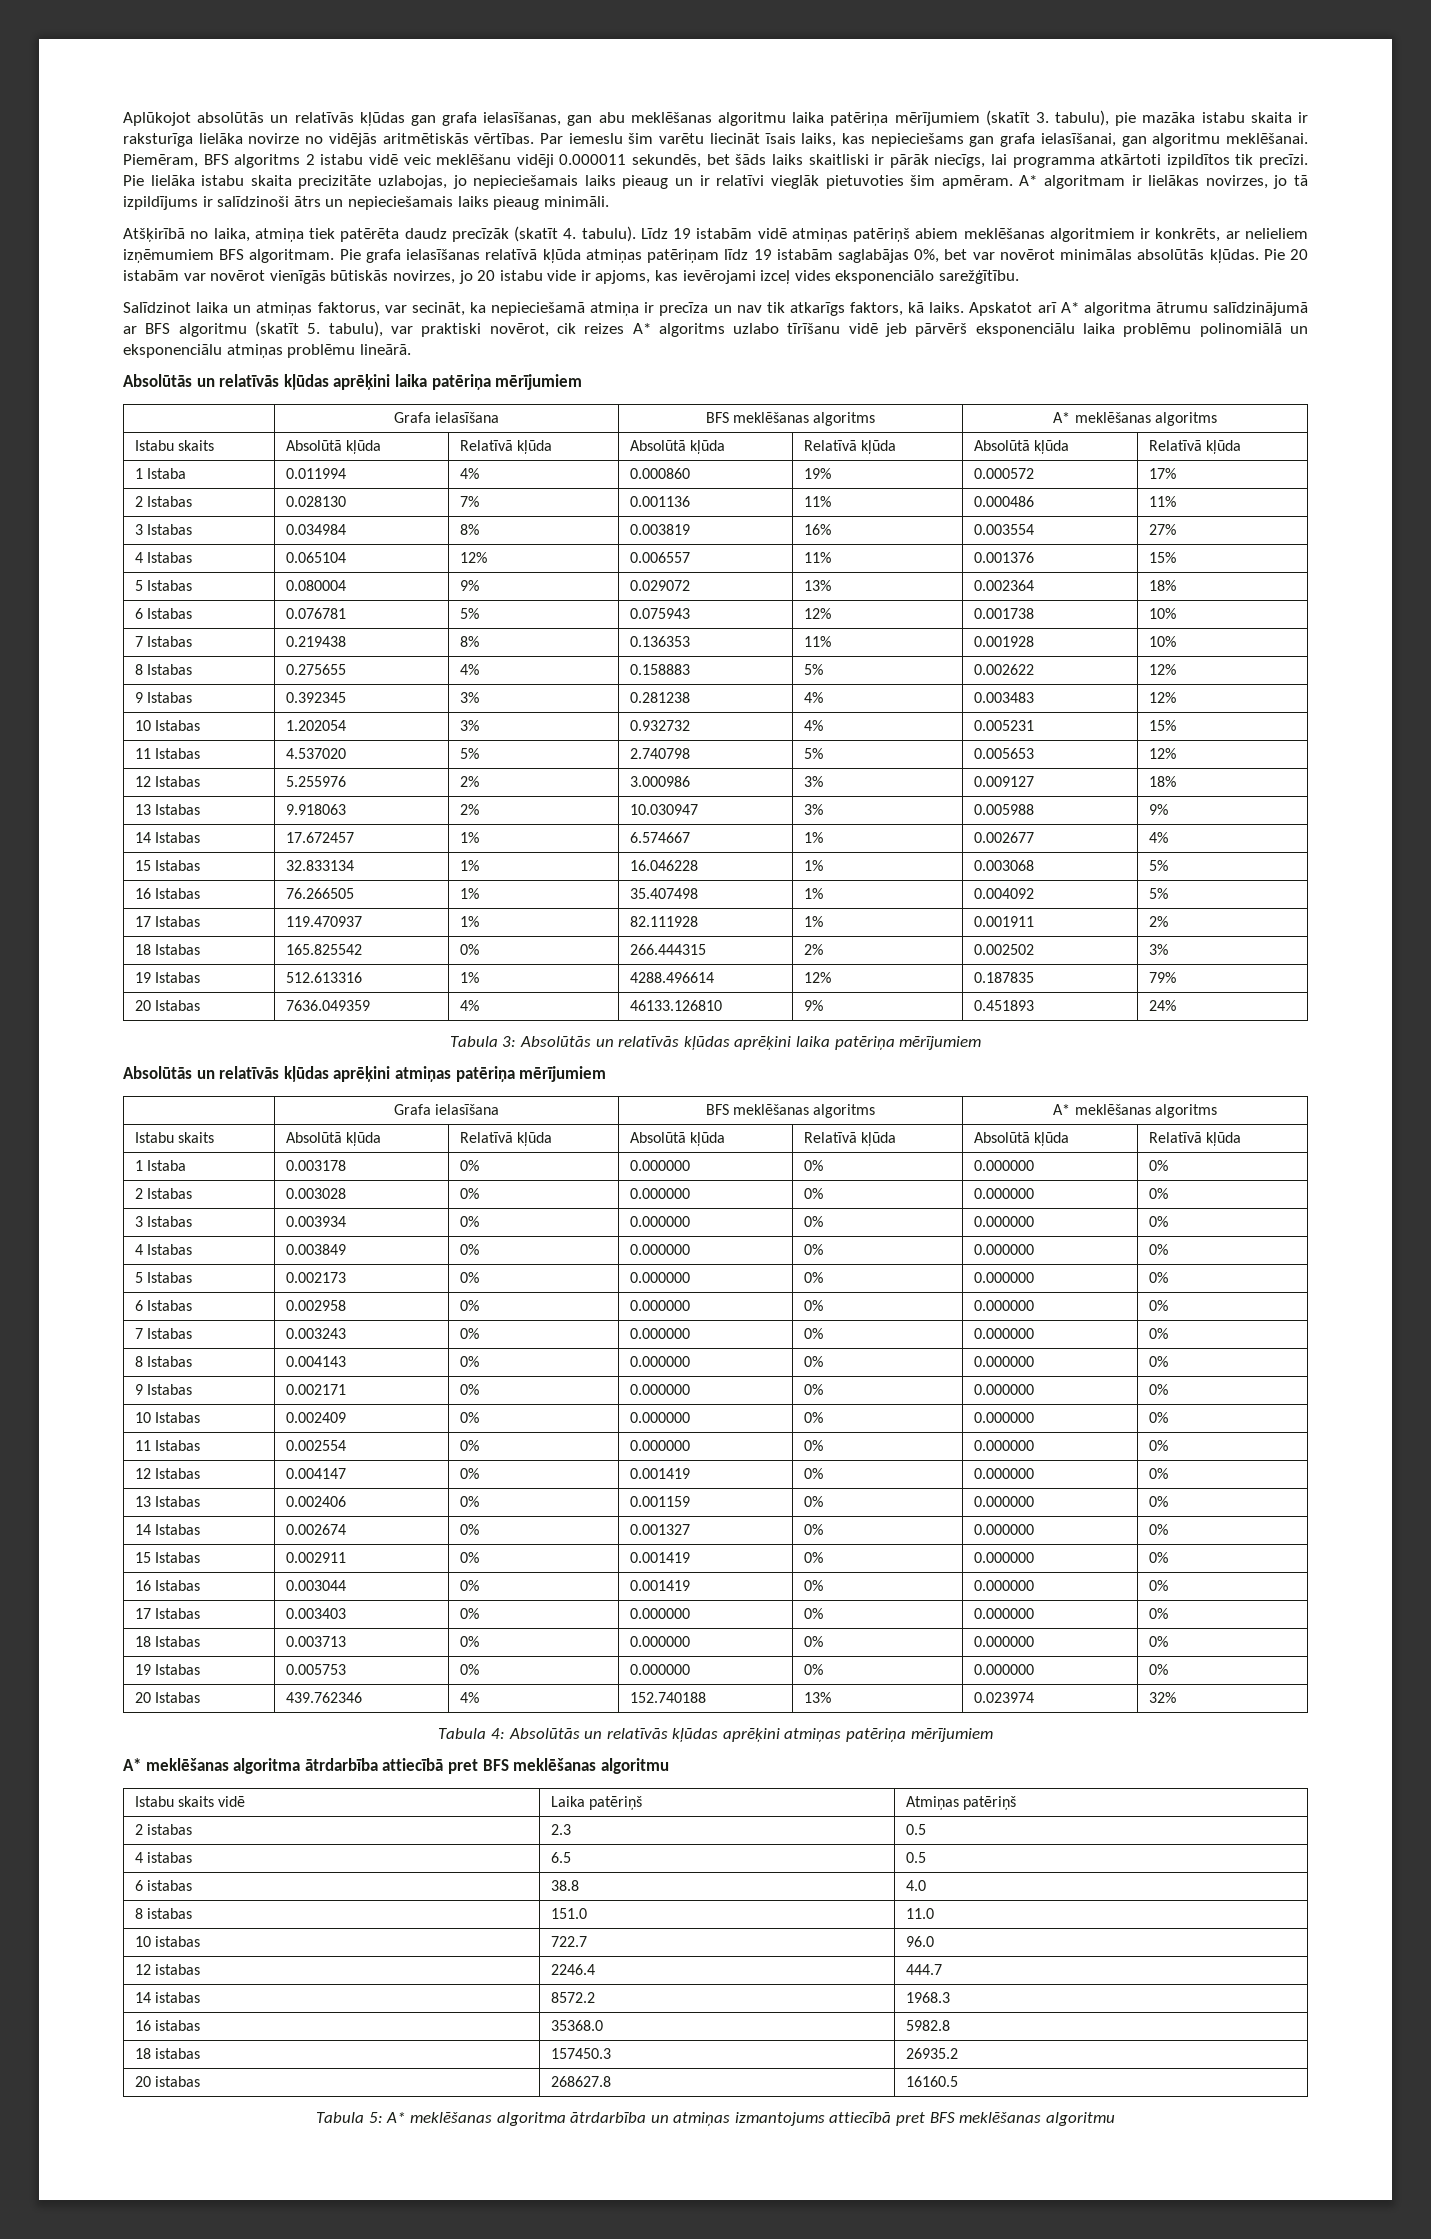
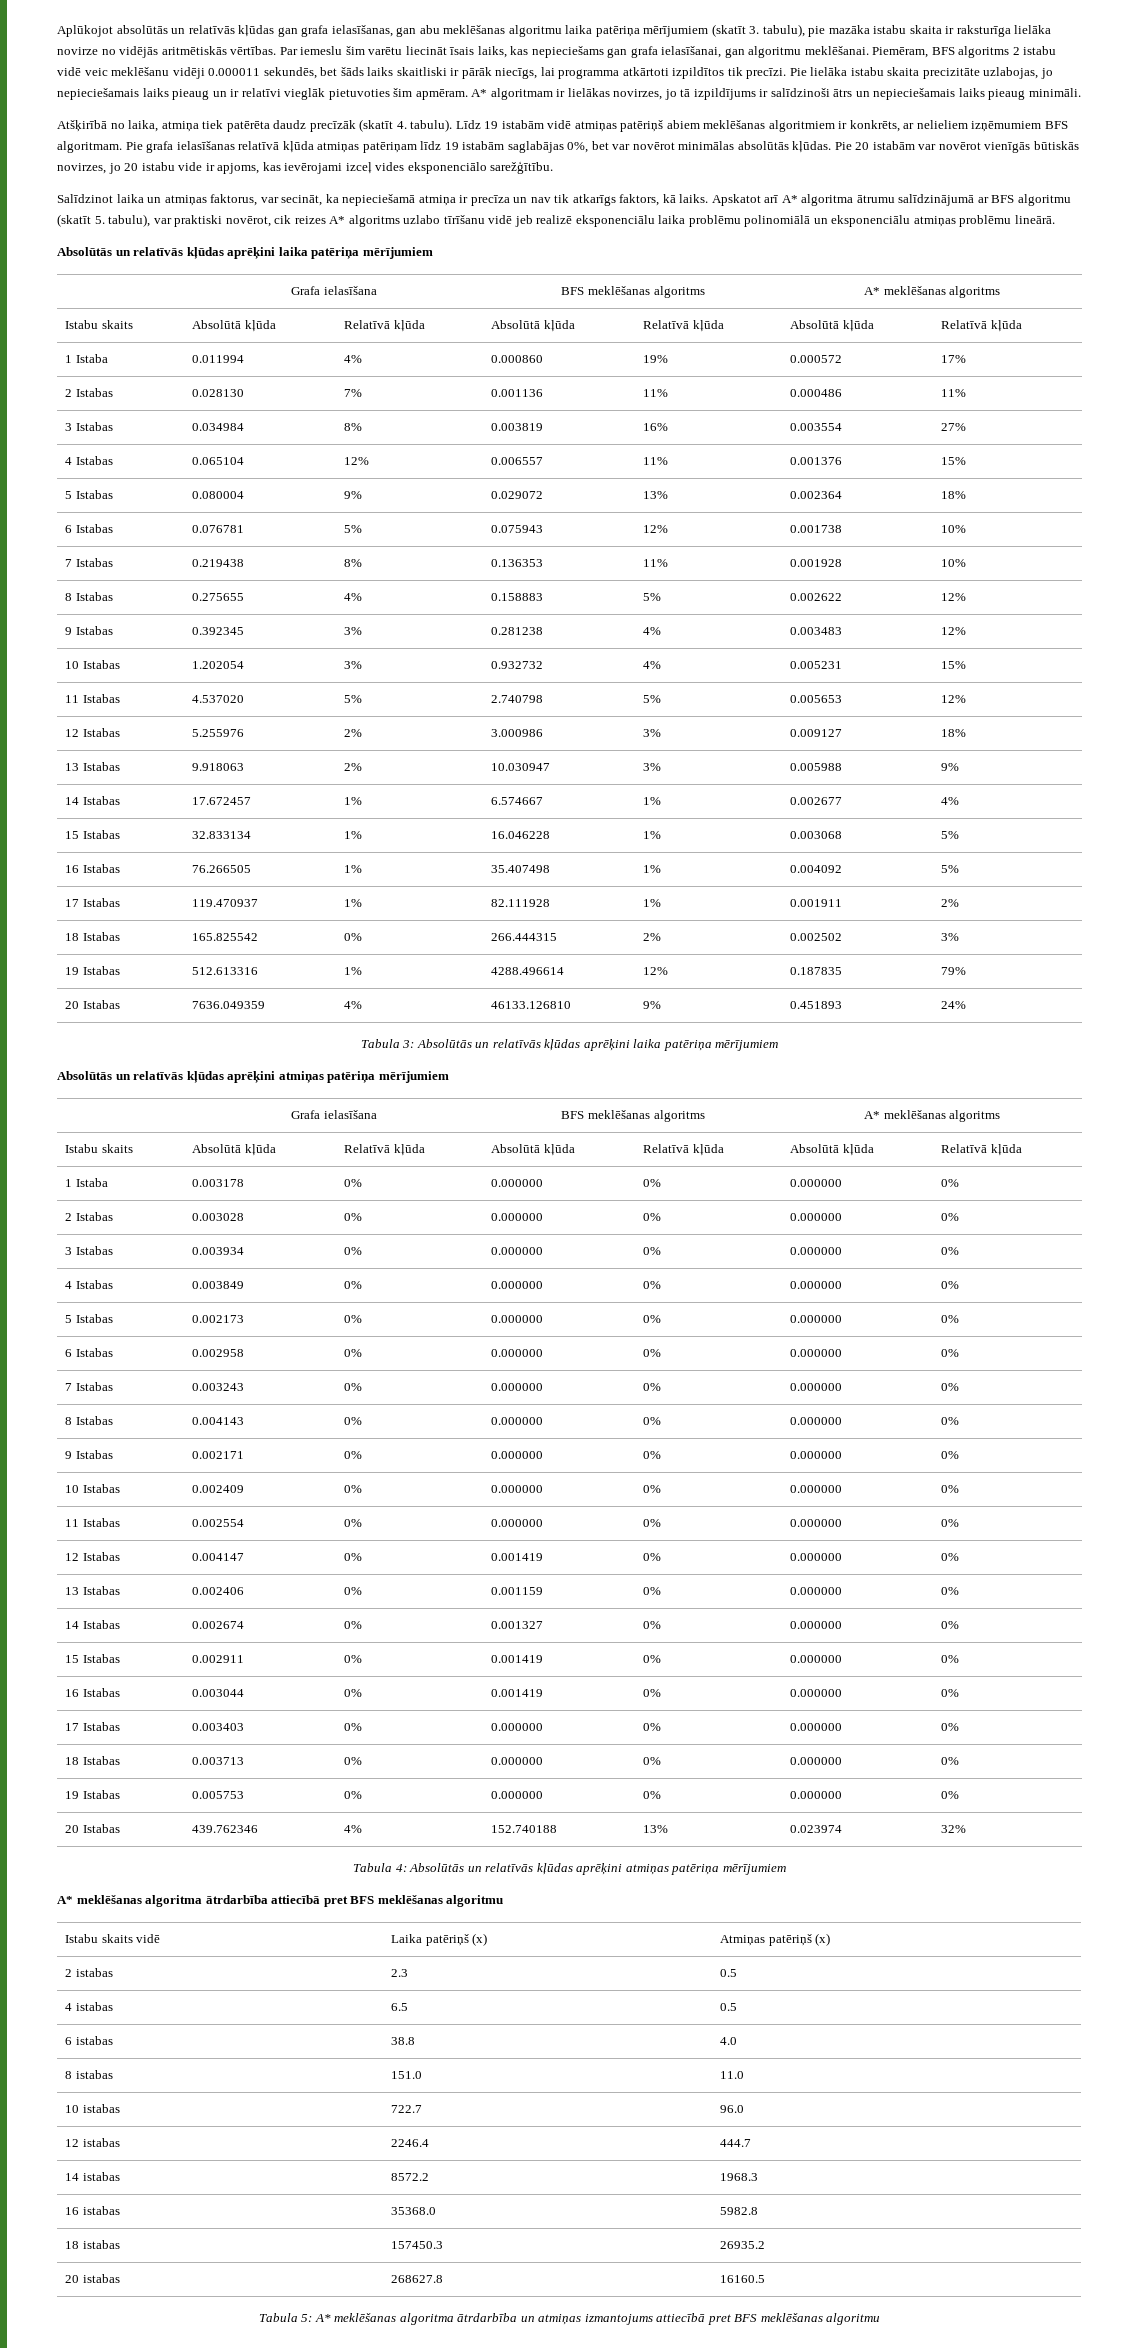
- Apskatot arī A* algoritma ātrumu salīdzinājumā ar BFS algoritmu (skatīt 5. tabulu), var praktiski novērot, cik reizes A* algoritms uzlabo tīrīšanu vidē jeb pārvērš eksponenciālu laika problēmu polinomiālā un eksponenciālu atmiņas problēmu lineārā.
+ Apskatot arī A* algoritma ātrumu salīdzinājumā ar BFS algoritmu (skatīt 5. tabulu), var praktiski novērot, cik reizes A* algoritms uzlabo tīrīšanu vidē jeb realizē eksponenciālu laika problēmu polinomiālā un eksponenciālu atmiņas problēmu lineārā.
- Istabu skaits vidē | Laika patēriņš | Atmiņas patēriņš
+ Istabu skaits vidē | Laika patēriņš (x) | Atmiņas patēriņš (x)

